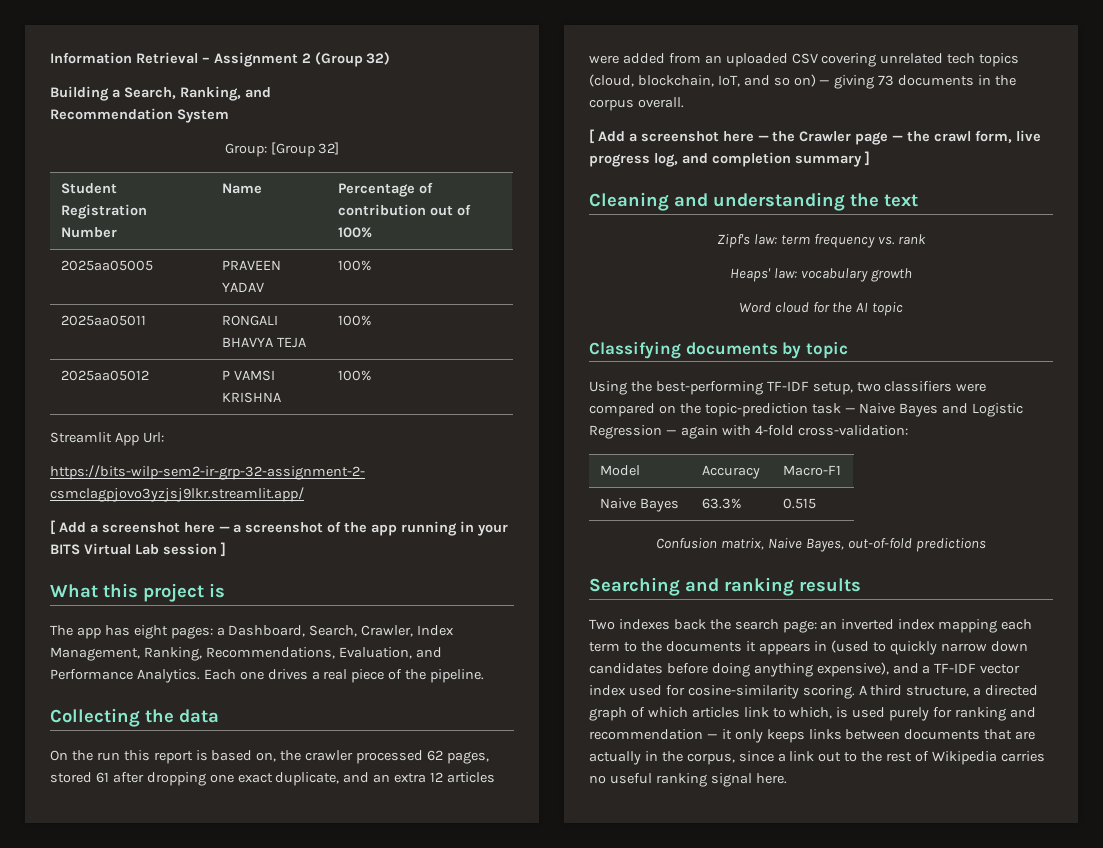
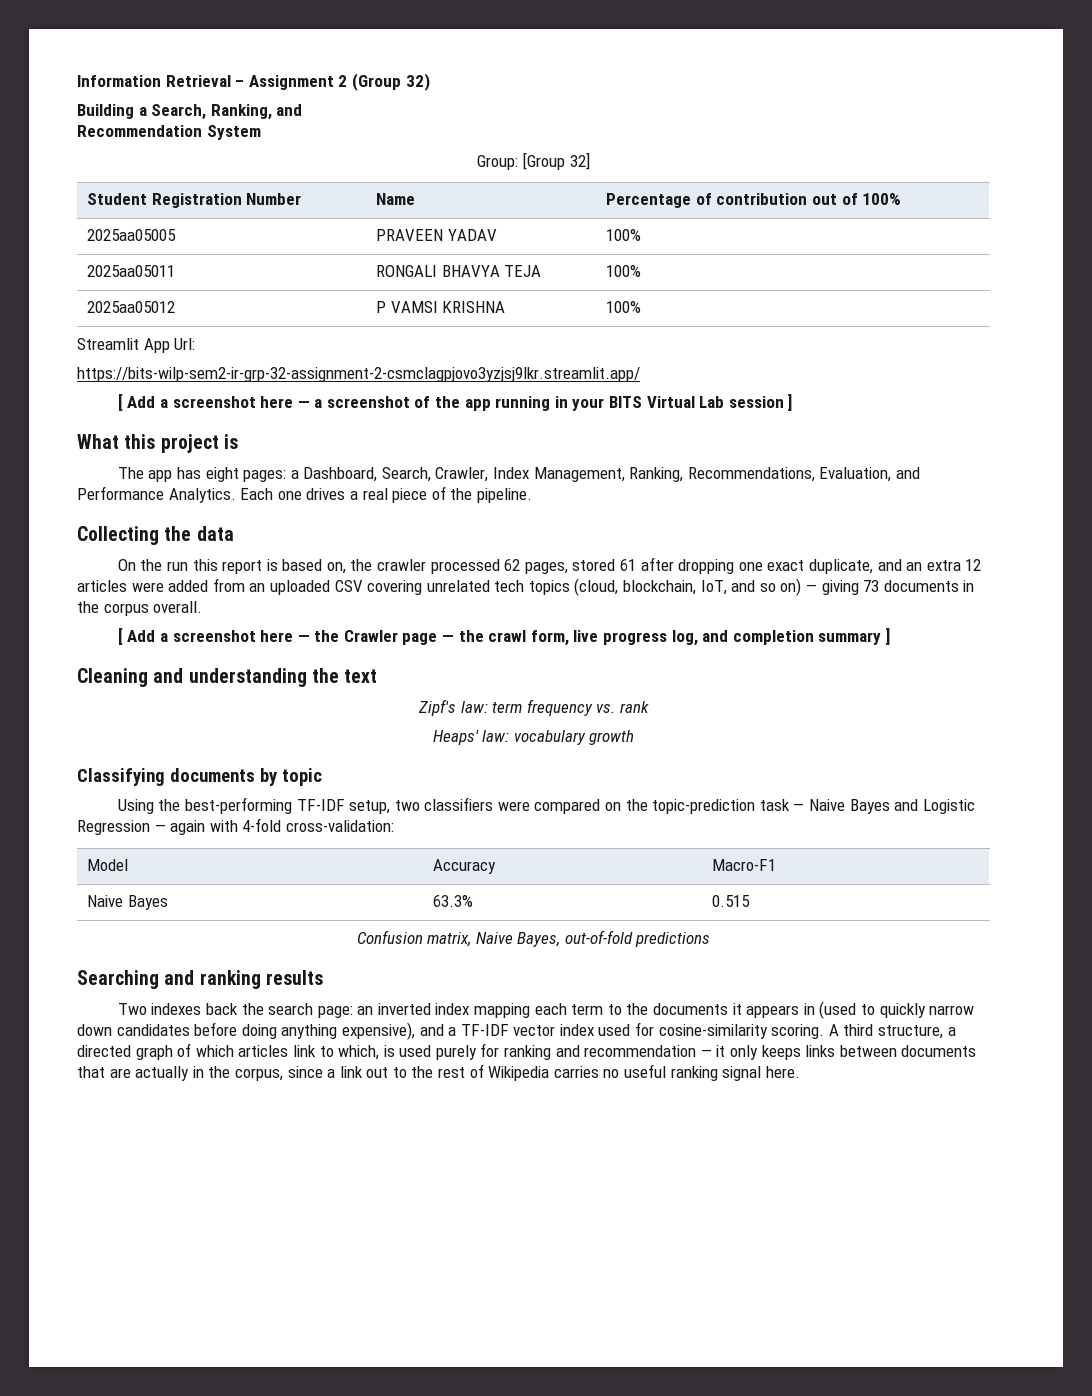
- Word cloud for the AI topic

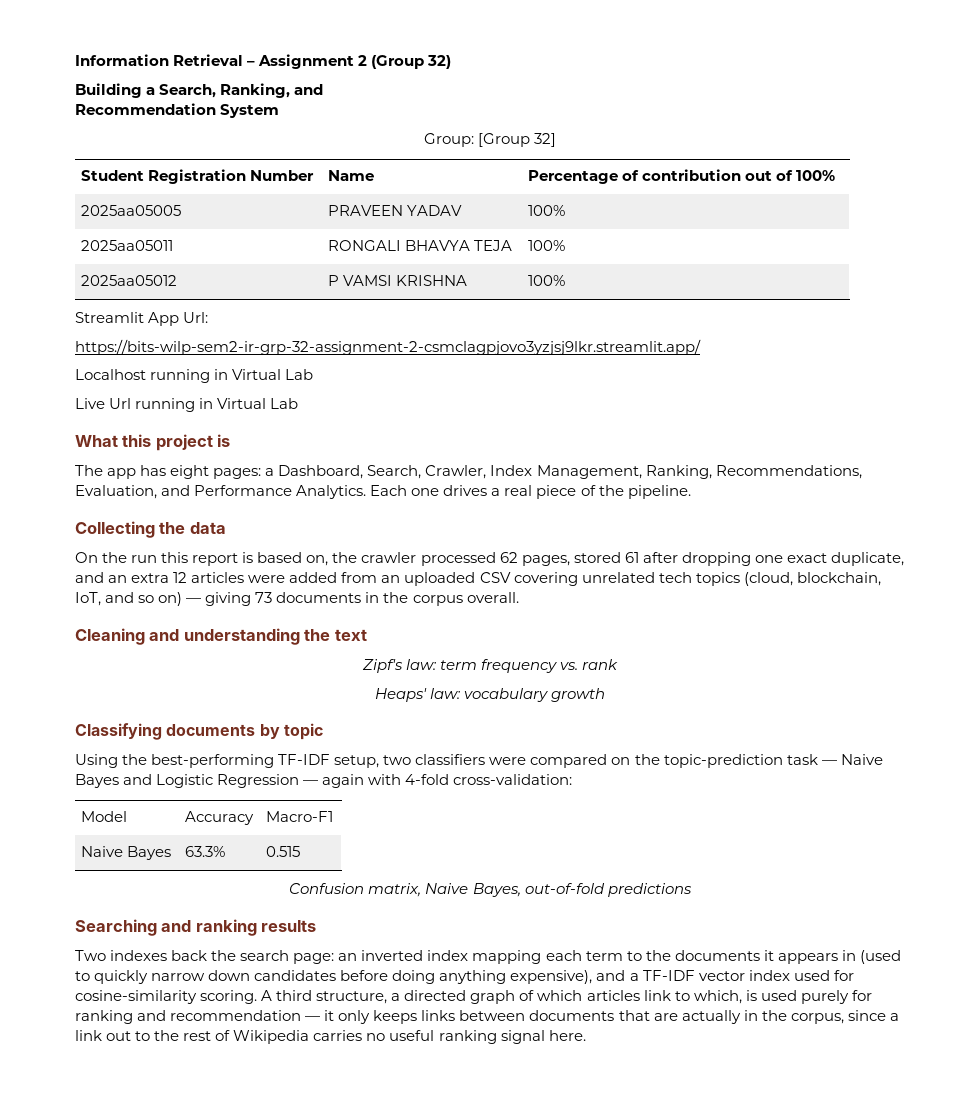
- [ Add a screenshot here — a screenshot of the app running in your BITS Virtual Lab session ]
+ Localhost running in Virtual Lab
+ Live Url running in Virtual Lab
- [ Add a screenshot here — the Crawler page — the crawl form, live progress log, and completion summary ]

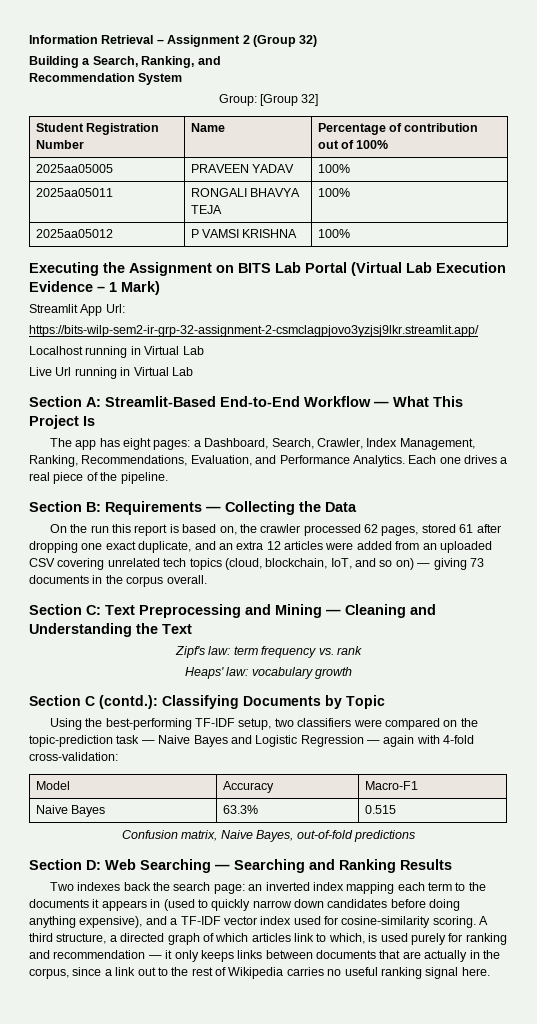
+ Executing the Assignment on BITS Lab Portal (Virtual Lab Execution Evidence – 1 Mark)
- What this project is
+ Section A: Streamlit-Based End-to-End Workflow — What This Project Is
- Collecting the data
+ Section B: Requirements — Collecting the Data
- Cleaning and understanding the text
+ Section C: Text Preprocessing and Mining — Cleaning and Understanding the Text
- Classifying documents by topic
+ Section C (contd.): Classifying Documents by Topic
- Searching and ranking results
+ Section D: Web Searching — Searching and Ranking Results

